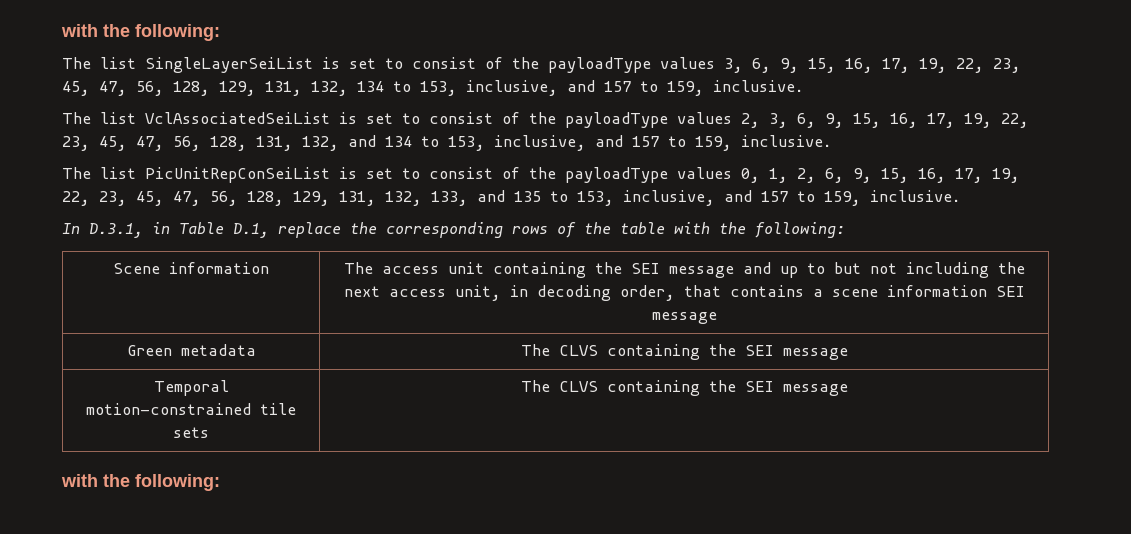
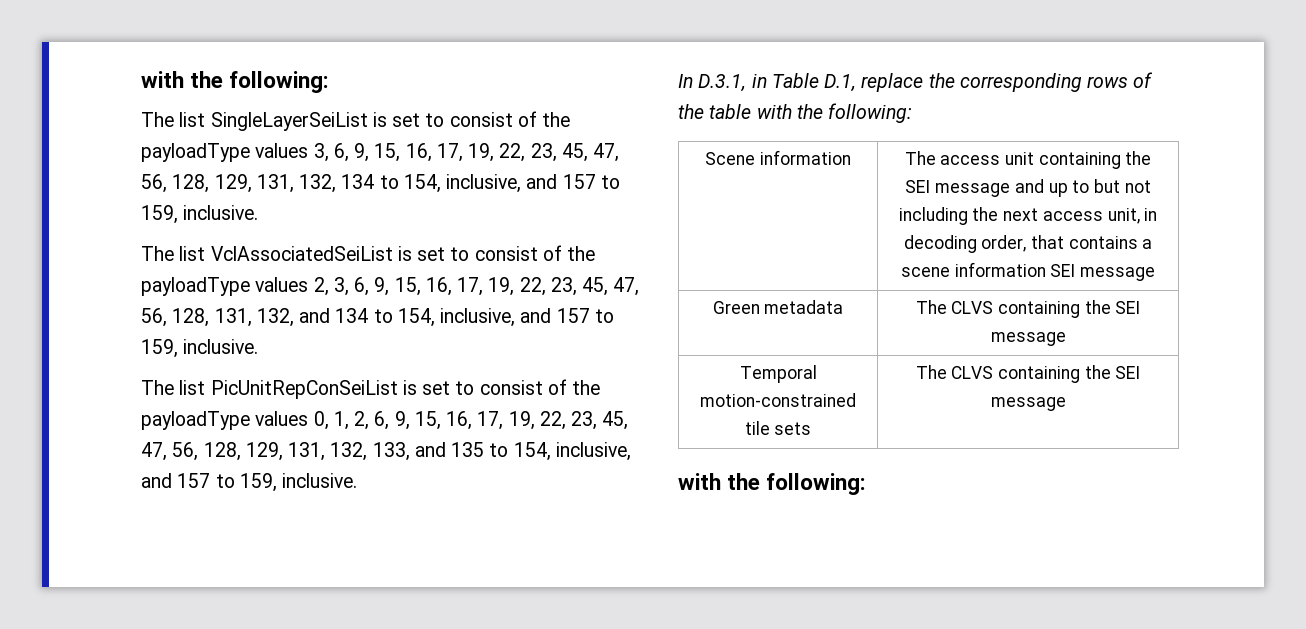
- The list SingleLayerSeiList is set to consist of the payloadType values 3, 6, 9, 15, 16, 17, 19, 22, 23, 45, 47, 56, 128, 129, 131, 132, 134 to 153, inclusive, and 157 to 159, inclusive.
+ The list SingleLayerSeiList is set to consist of the payloadType values 3, 6, 9, 15, 16, 17, 19, 22, 23, 45, 47, 56, 128, 129, 131, 132, 134 to 154, inclusive, and 157 to 159, inclusive.
- The list VclAssociatedSeiList is set to consist of the payloadType values 2, 3, 6, 9, 15, 16, 17, 19, 22, 23, 45, 47, 56, 128, 131, 132, and 134 to 153, inclusive, and 157 to 159, inclusive.
+ The list VclAssociatedSeiList is set to consist of the payloadType values 2, 3, 6, 9, 15, 16, 17, 19, 22, 23, 45, 47, 56, 128, 131, 132, and 134 to 154, inclusive, and 157 to 159, inclusive.
- The list PicUnitRepConSeiList is set to consist of the payloadType values 0, 1, 2, 6, 9, 15, 16, 17, 19, 22, 23, 45, 47, 56, 128, 129, 131, 132, 133, and 135 to 153, inclusive, and 157 to 159, inclusive.
+ The list PicUnitRepConSeiList is set to consist of the payloadType values 0, 1, 2, 6, 9, 15, 16, 17, 19, 22, 23, 45, 47, 56, 128, 129, 131, 132, 133, and 135 to 154, inclusive, and 157 to 159, inclusive.

